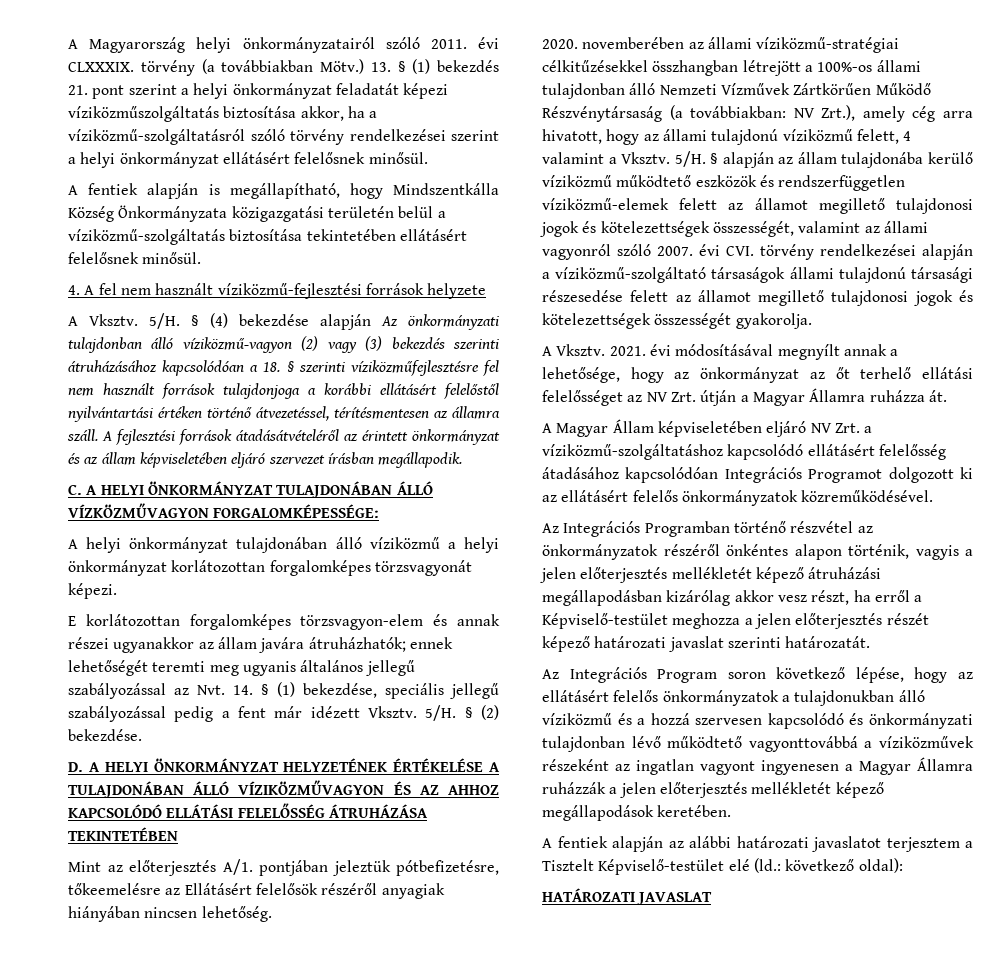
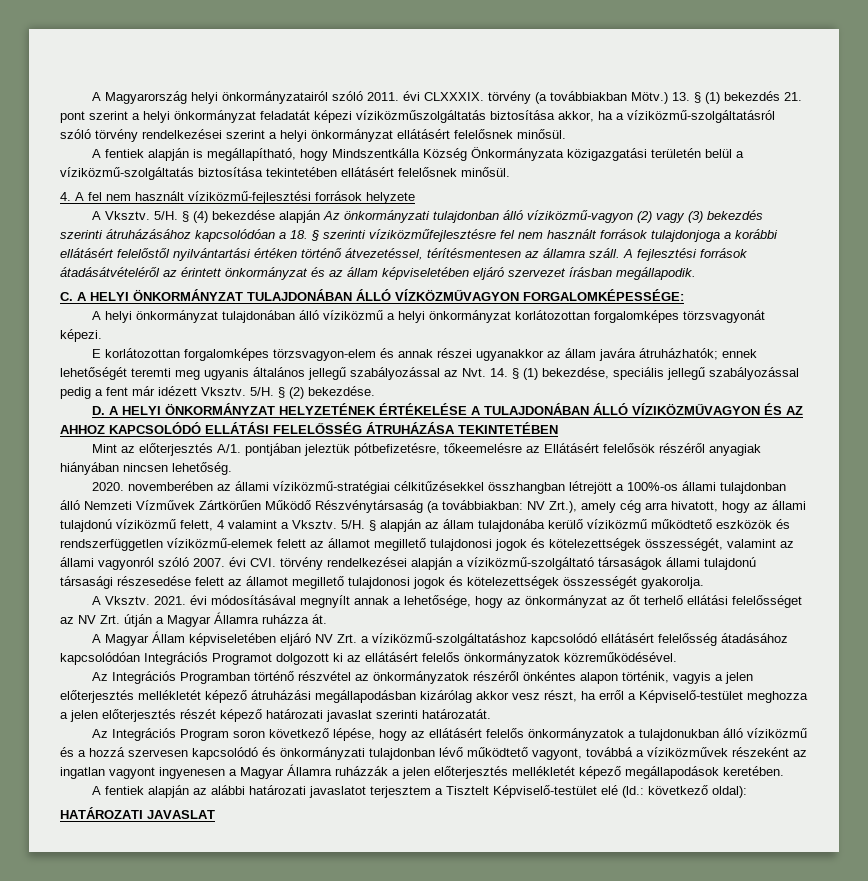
- Az Integrációs Program soron következő lépése, hogy az ellátásért felelős önkormányzatok a tulajdonukban álló víziközmű és a hozzá szervesen kapcsolódó és önkormányzati tulajdonban lévő működtető vagyonttovábbá a víziközművek részeként az ingatlan vagyont ingyenesen a Magyar Államra ruházzák a jelen előterjesztés mellékletét képező megállapodások keretében.
+ Az Integrációs Program soron következő lépése, hogy az ellátásért felelős önkormányzatok a tulajdonukban álló víziközmű és a hozzá szervesen kapcsolódó és önkormányzati tulajdonban lévő működtető vagyont, továbbá a víziközművek részeként az ingatlan vagyont ingyenesen a Magyar Államra ruházzák a jelen előterjesztés mellékletét képező megállapodások keretében.

